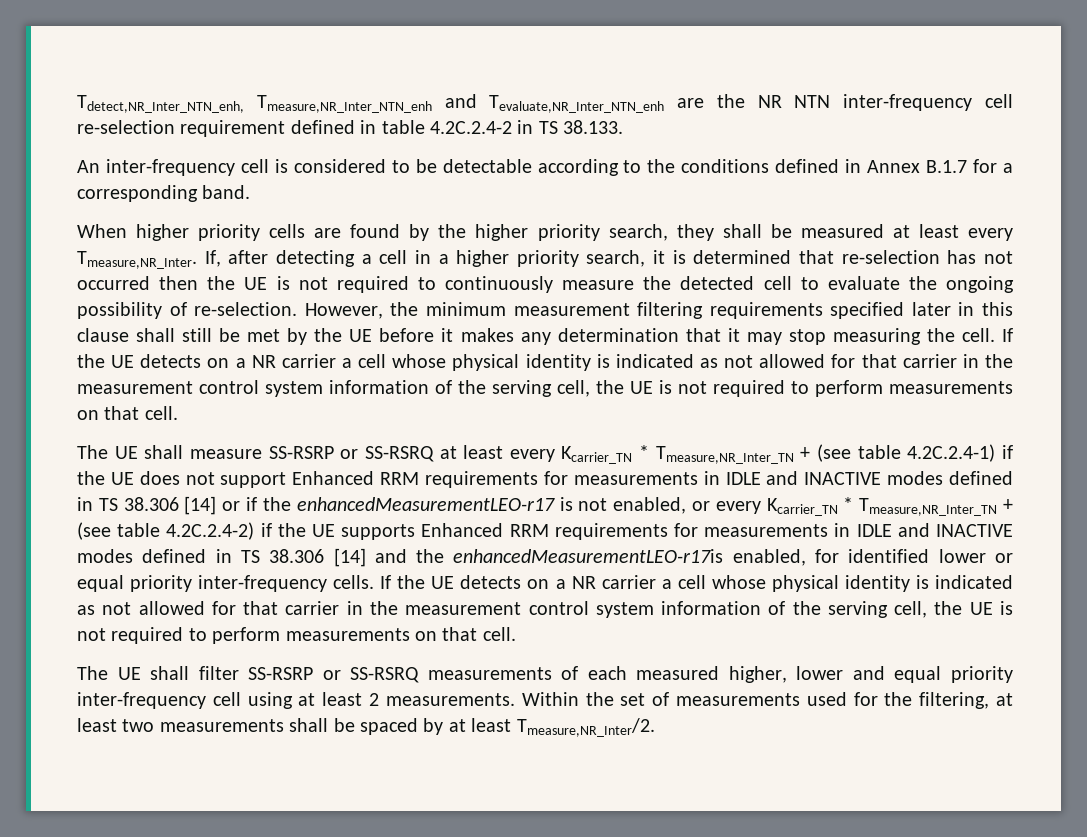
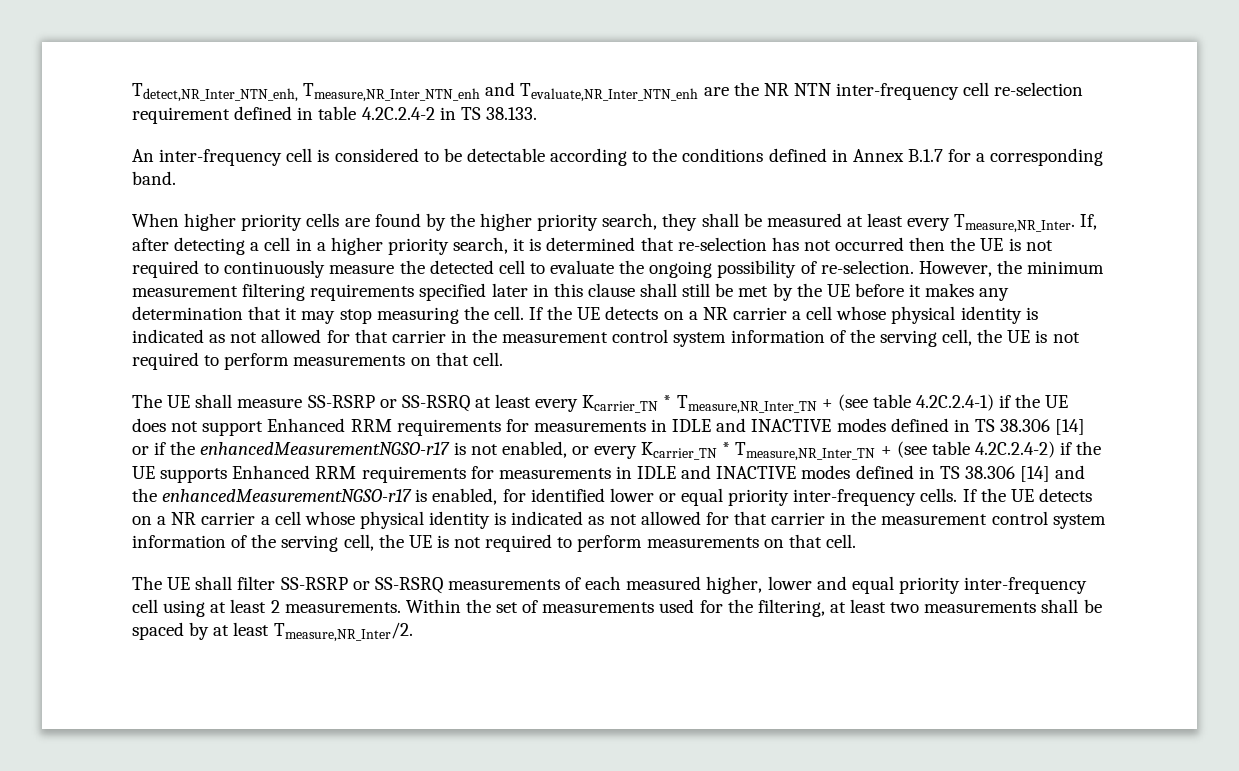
- The UE shall measure SS-RSRP or SS-RSRQ at least every Kcarrier_TN * Tmeasure,NR_Inter_TN + (see table 4.2C.2.4-1) if the UE does not support Enhanced RRM requirements for measurements in IDLE and INACTIVE modes defined in TS 38.306 [14] or if the enhancedMeasurementLEO-r17 is not enabled, or every Kcarrier_TN * Tmeasure,NR_Inter_TN + (see table 4.2C.2.4-2) if the UE supports Enhanced RRM requirements for measurements in IDLE and INACTIVE modes defined in TS 38.306 [14] and the enhancedMeasurementLEO-r17is enabled, for identified lower or equal priority inter-frequency cells.
+ The UE shall measure SS-RSRP or SS-RSRQ at least every Kcarrier_TN * Tmeasure,NR_Inter_TN + (see table 4.2C.2.4-1) if the UE does not support Enhanced RRM requirements for measurements in IDLE and INACTIVE modes defined in TS 38.306 [14] or if the enhancedMeasurementNGSO-r17 is not enabled, or every Kcarrier_TN * Tmeasure,NR_Inter_TN + (see table 4.2C.2.4-2) if the UE supports Enhanced RRM requirements for measurements in IDLE and INACTIVE modes defined in TS 38.306 [14] and the enhancedMeasurementNGSO-r17 is enabled, for identified lower or equal priority inter-frequency cells.

